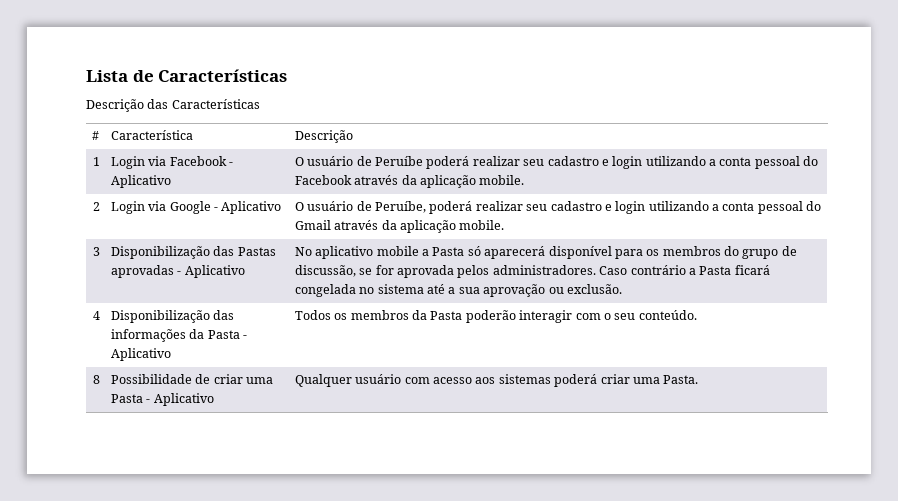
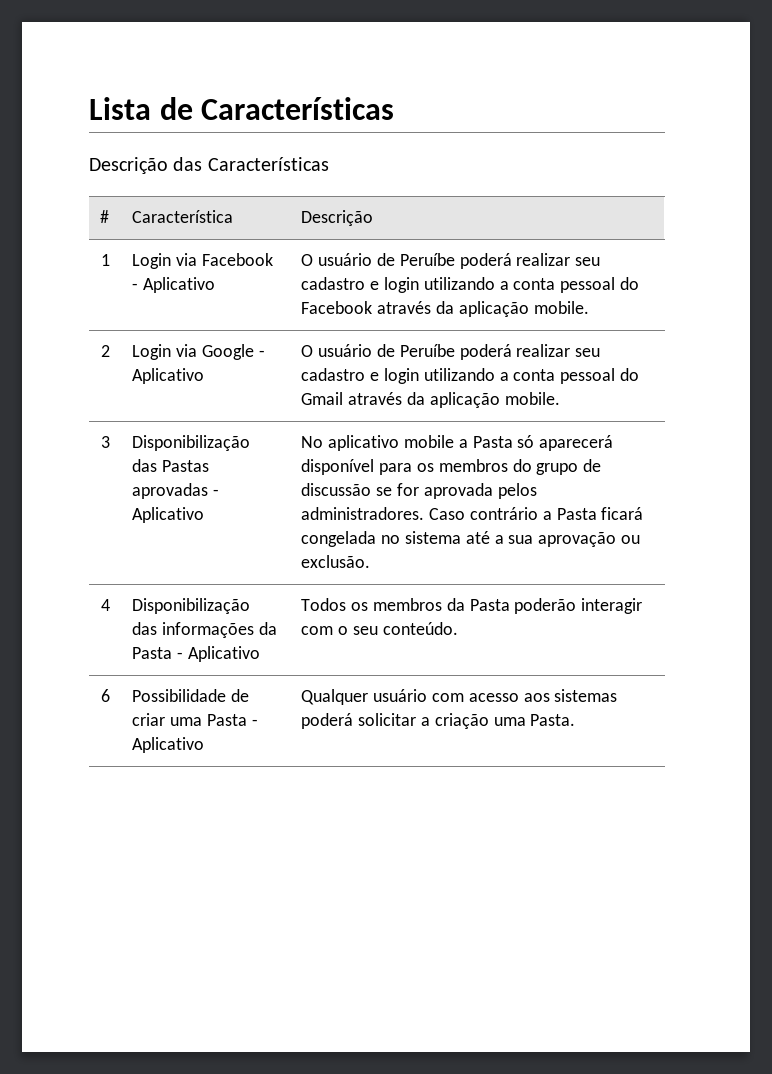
- 2 | Login via Google - Aplicativo | O usuário de Peruíbe, poderá realizar seu cadastro e login utilizando a conta pessoal do Gmail através da aplicação mobile.
+ 2 | Login via Google - Aplicativo | O usuário de Peruíbe poderá realizar seu cadastro e login utilizando a conta pessoal do Gmail através da aplicação mobile.
- No aplicativo mobile a Pasta só aparecerá disponível para os membros do grupo de discussão, se for aprovada pelos administradores.
+ No aplicativo mobile a Pasta só aparecerá disponível para os membros do grupo de discussão se for aprovada pelos administradores.
- 8 | Possibilidade de criar uma Pasta - Aplicativo | Qualquer usuário com acesso aos sistemas poderá criar uma Pasta.
+ 6 | Possibilidade de criar uma Pasta - Aplicativo | Qualquer usuário com acesso aos sistemas poderá solicitar a criação uma Pasta.

